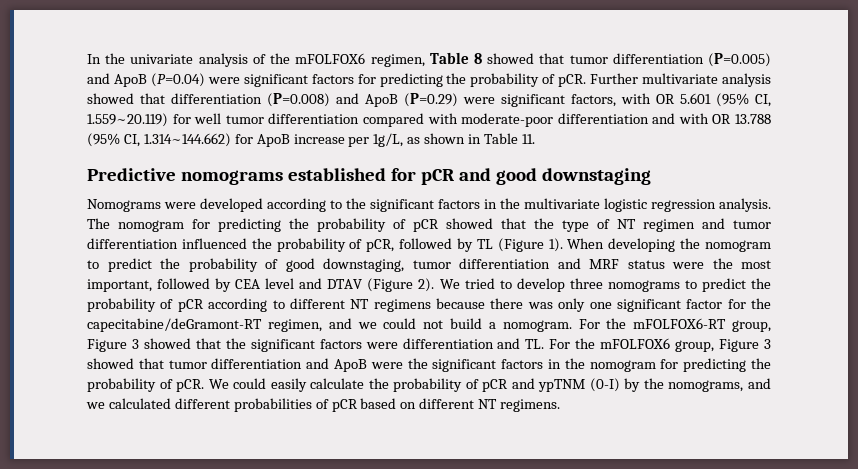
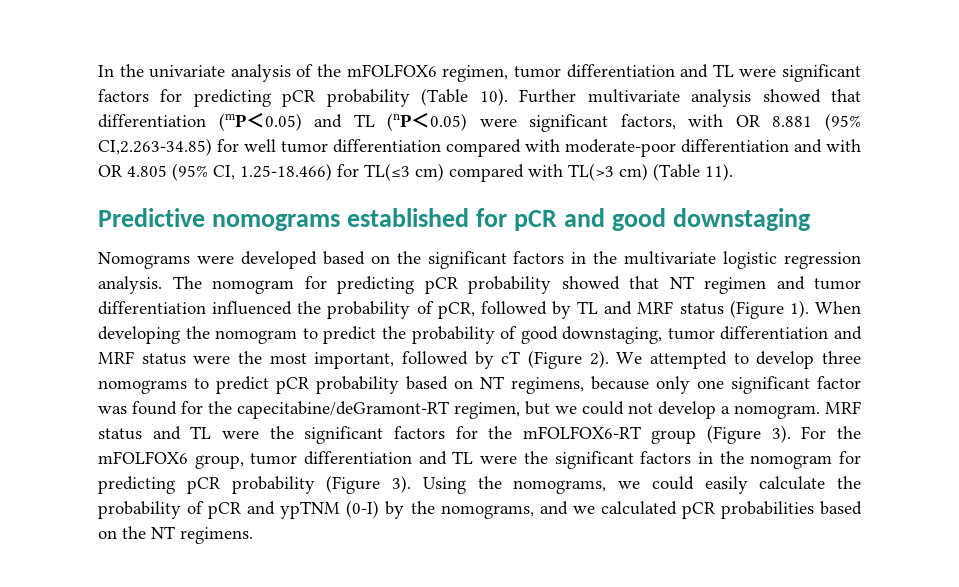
- In the univariate analysis of the mFOLFOX6 regimen, Table 8 showed that tumor differentiation (P=0.005) and ApoB (P=0.04) were significant factors for predicting the probability of pCR.
+ In the univariate analysis of the mFOLFOX6 regimen, tumor differentiation and TL were significant factors for predicting pCR probability (Table 10).
- Further multivariate analysis showed that differentiation (P=0.008) and ApoB (P=0.29) were significant factors, with OR 5.601 (95% CI, 1.559~20.119) for well tumor differentiation compared with moderate-poor differentiation and with OR 13.788 (95% CI, 1.314~144.662) for ApoB increase per 1g/L, as shown in Table 11.
+ Further multivariate analysis showed that differentiation (mP＜0.05) and TL (nP＜0.05) were significant factors, with OR 8.881 (95% CI,2.263-34.85) for well tumor differentiation compared with moderate-poor differentiation and with OR 4.805 (95% CI, 1.25-18.466) for TL(≤3 cm) compared with TL(>3 cm) (Table 11).
- Nomograms were developed according to the significant factors in the multivariate logistic regression analysis.
+ Nomograms were developed based on the significant factors in the multivariate logistic regression analysis.
- The nomogram for predicting the probability of pCR showed that the type of NT regimen and tumor differentiation influenced the probability of pCR, followed by TL (Figure 1).
+ The nomogram for predicting pCR probability showed that NT regimen and tumor differentiation influenced the probability of pCR, followed by TL and MRF status (Figure 1).
- When developing the nomogram to predict the probability of good downstaging, tumor differentiation and MRF status were the most important, followed by CEA level and DTAV (Figure 2).
+ When developing the nomogram to predict the probability of good downstaging, tumor differentiation and MRF status were the most important, followed by cT (Figure 2).
- We tried to develop three nomograms to predict the probability of pCR according to different NT regimens because there was only one significant factor for the capecitabine/deGramont-RT regimen, and we could not build a nomogram.
+ We attempted to develop three nomograms to predict pCR probability based on NT regimens, because only one significant factor was found for the capecitabine/deGramont-RT regimen, but we could not develop a nomogram.
- For the mFOLFOX6-RT group, Figure 3 showed that the significant factors were differentiation and TL. For the mFOLFOX6 group, Figure 3 showed that tumor differentiation and ApoB were the significant factors in the nomogram for predicting the probability of pCR. We could easily calculate the probability of pCR and ypTNM (0-I) by the nomograms, and we calculated different probabilities of pCR based on different NT regimens.
+ MRF status and TL were the significant factors for the mFOLFOX6-RT group (Figure 3). For the mFOLFOX6 group, tumor differentiation and TL were the significant factors in the nomogram for predicting pCR probability (Figure 3). Using the nomograms, we could easily calculate the probability of pCR and ypTNM (0-I) by the nomograms, and we calculated pCR probabilities based on the NT regimens.

